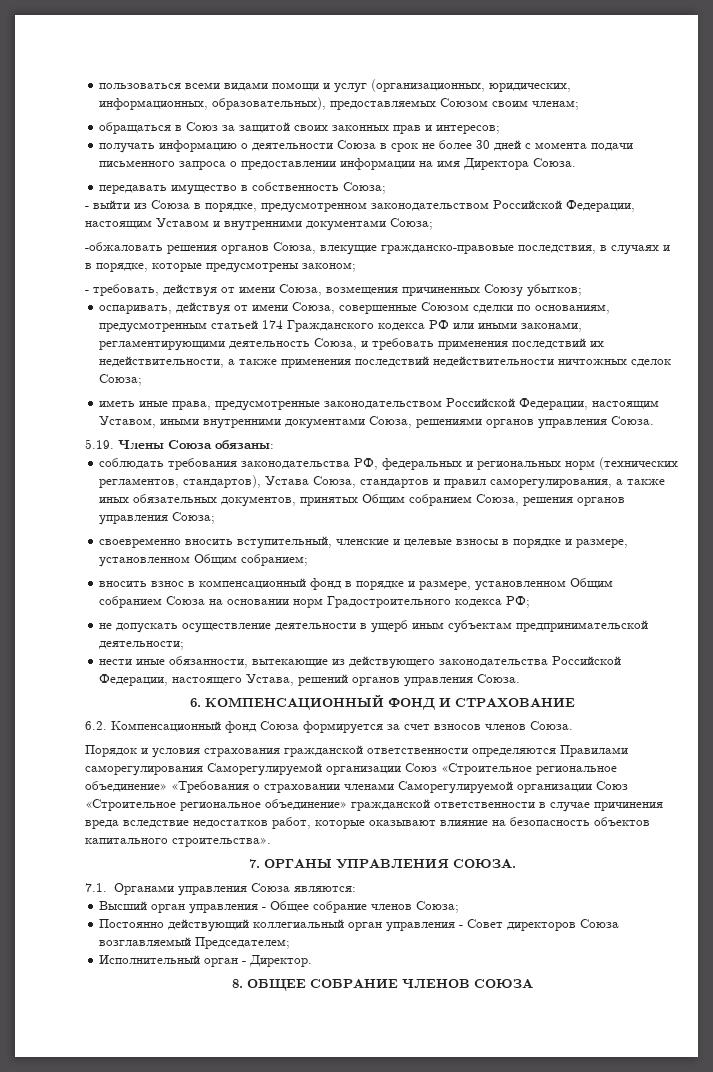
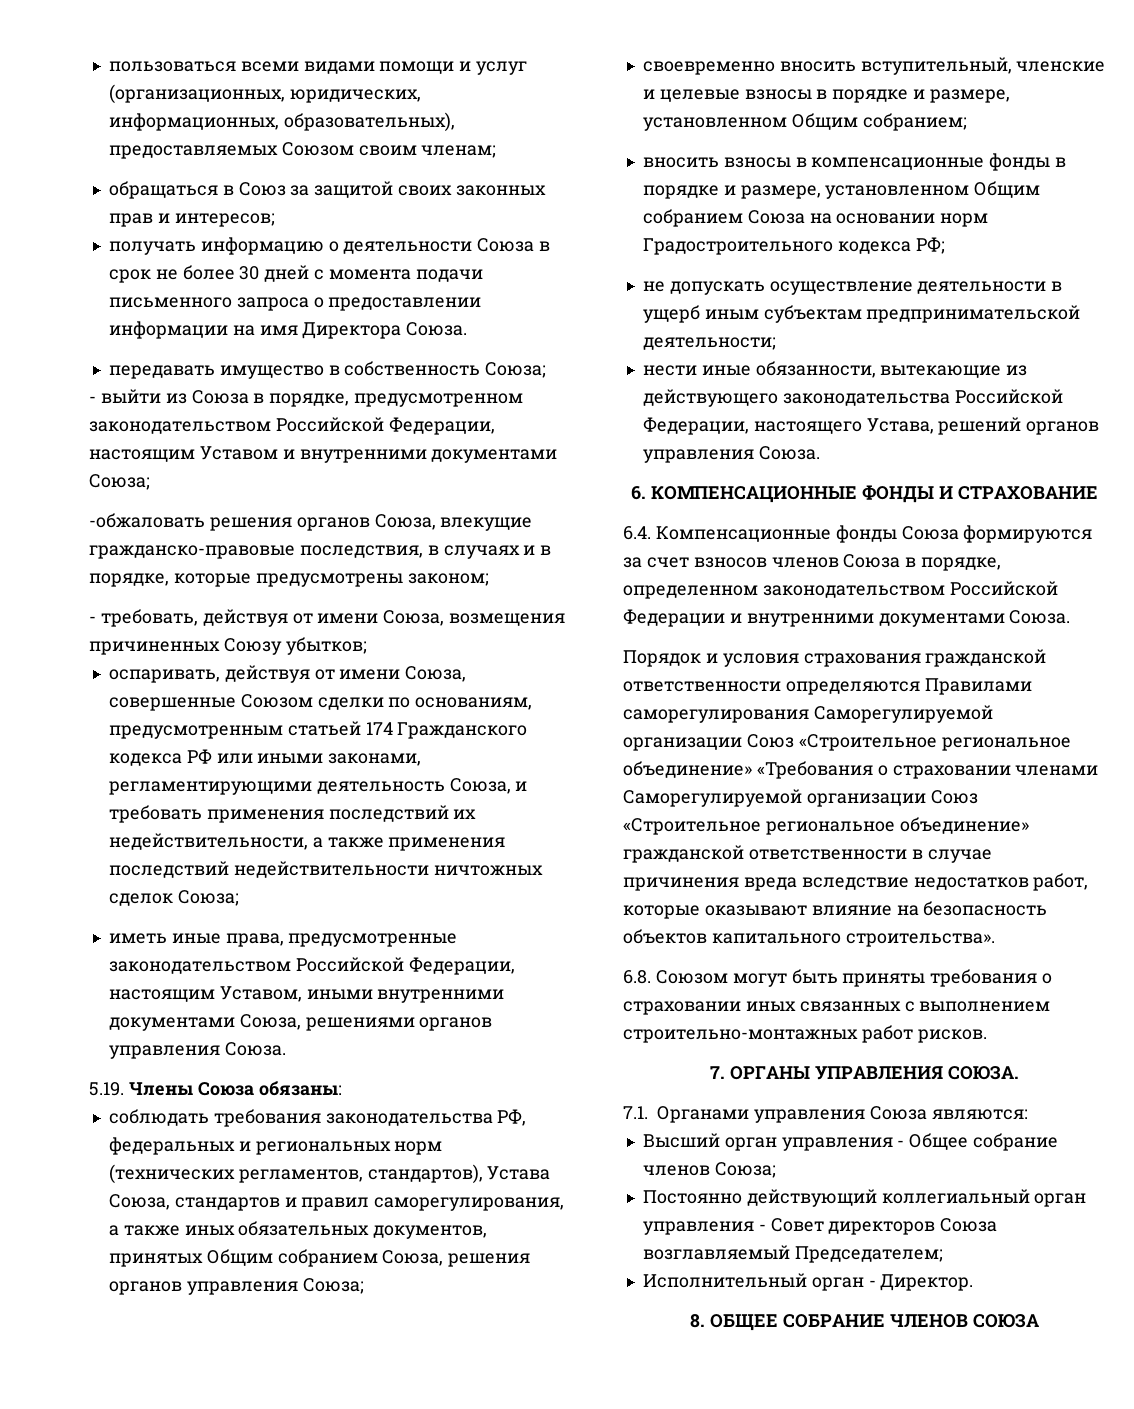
- вносить взнос в компенсационный фонд в порядке и размере, установленном Общим собранием Союза на основании норм Градостроительного кодекса РФ;
+ вносить взносы в компенсационные фонды в порядке и размере, установленном Общим собранием Союза на основании норм Градостроительного кодекса РФ;
- 6. КОМПЕНСАЦИОННЫЙ ФОНД И СТРАХОВАНИЕ
+ 6. КОМПЕНСАЦИОННЫЕ ФОНДЫ И СТРАХОВАНИЕ
- 6.2. Компенсационный фонд Союза формируется за счет взносов членов Союза.
+ 6.4. Компенсационные фонды Союза формируются за счет взносов членов Союза в порядке, определенном законодательством Российской Федерации и внутренними документами Союза.
+ 6.8. Союзом могут быть приняты требования о страховании иных связанных с выполнением строительно-монтажных работ рисков.

